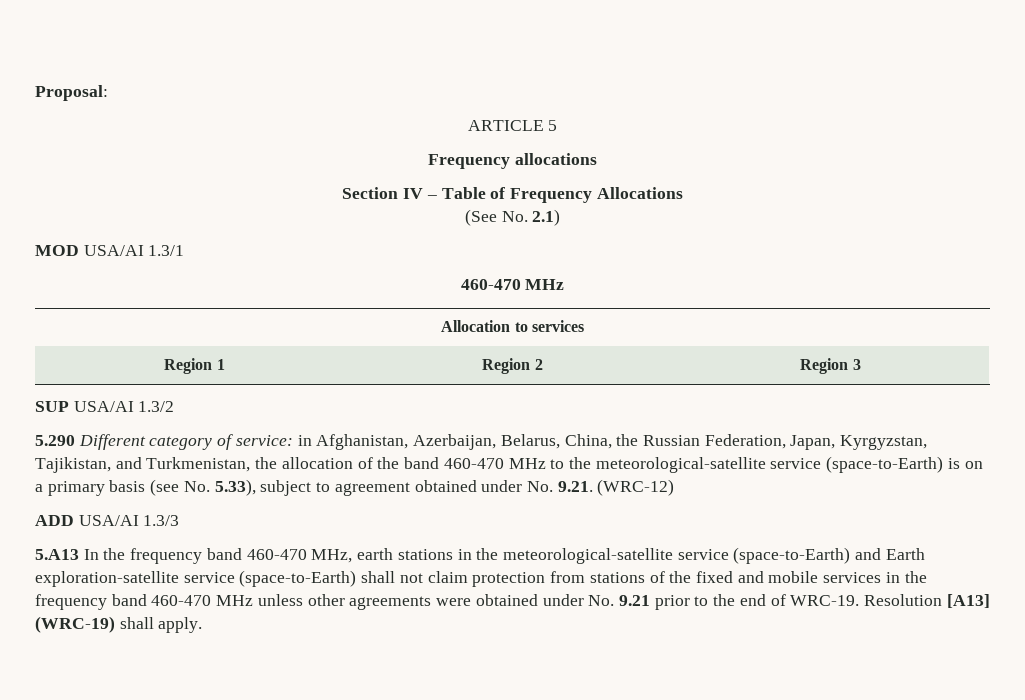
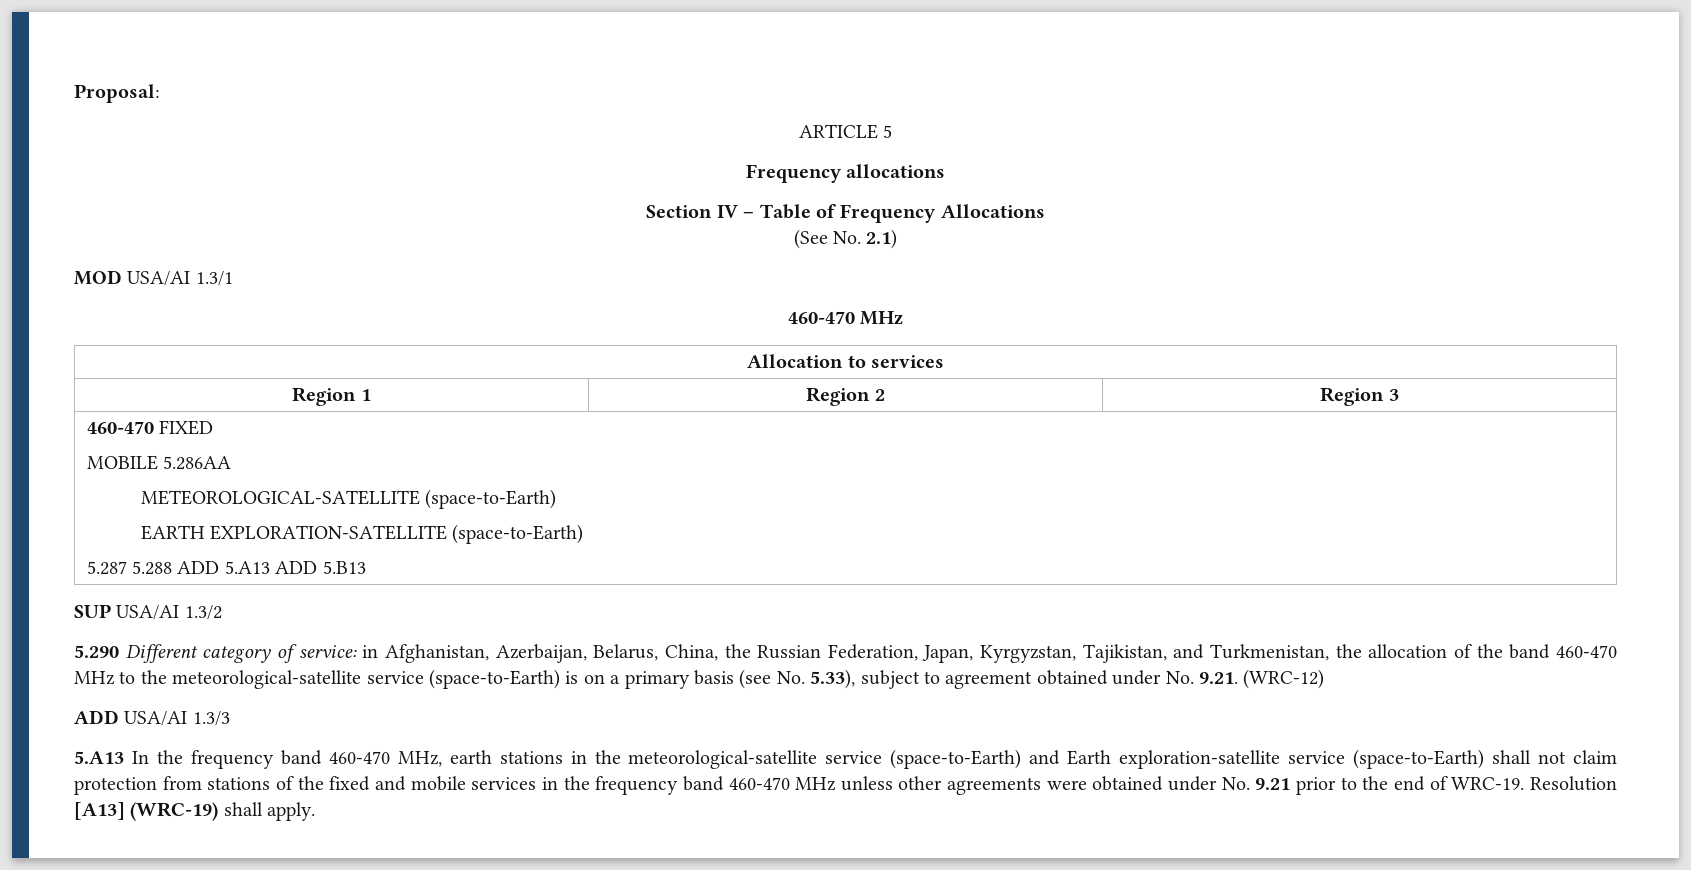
+ 460-470 FIXED
+ MOBILE 5.286AA
+ METEOROLOGICAL-SATELLITE (space-to-Earth)
+ EARTH EXPLORATION-SATELLITE (space-to-Earth)
+ 5.287 5.288 ADD 5.A13 ADD 5.B13

